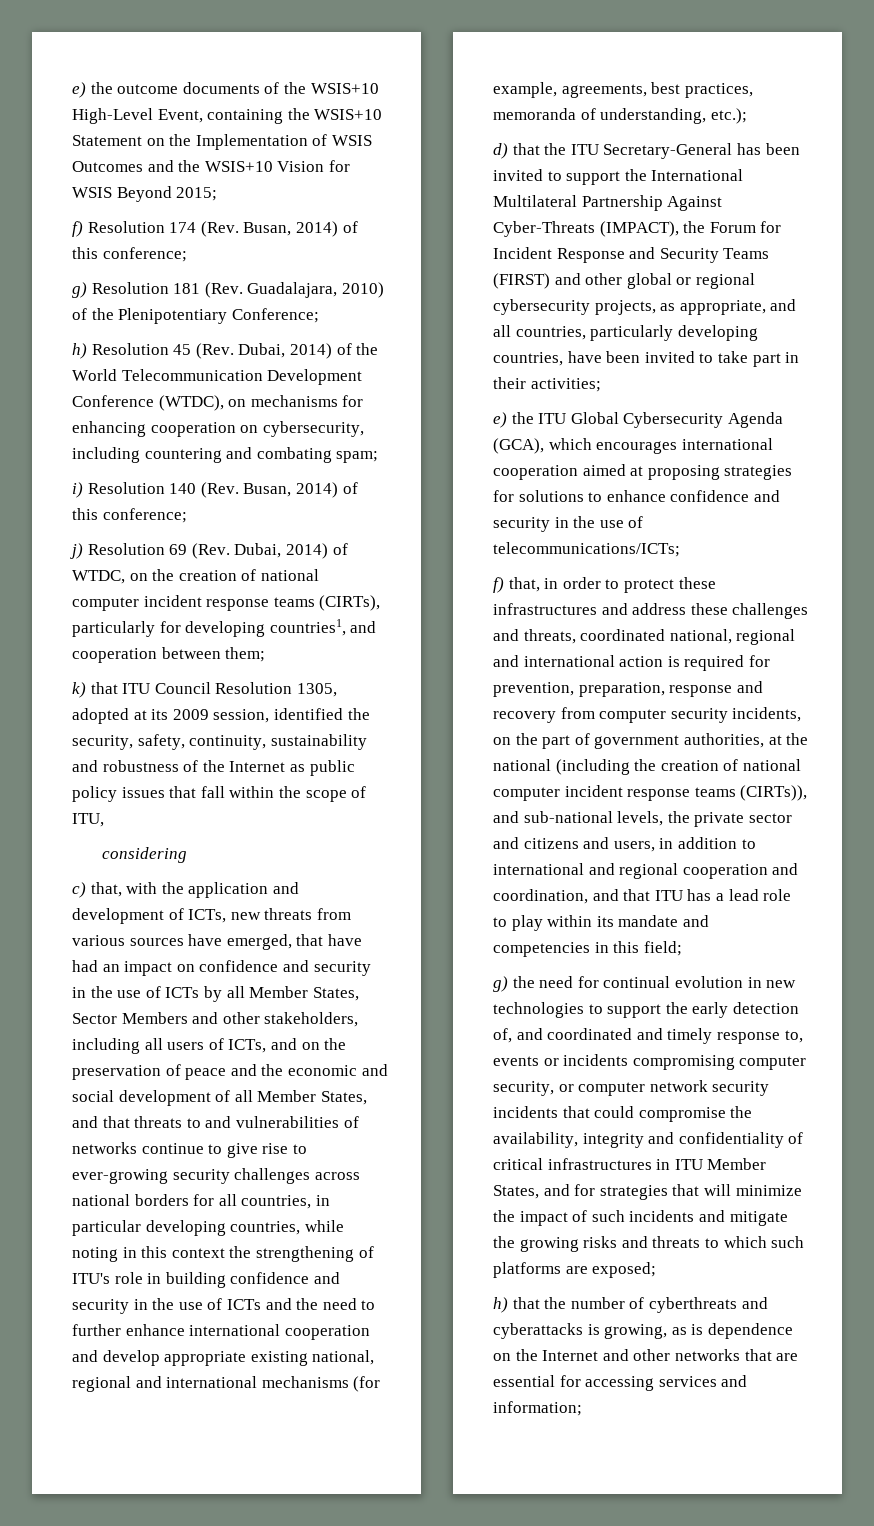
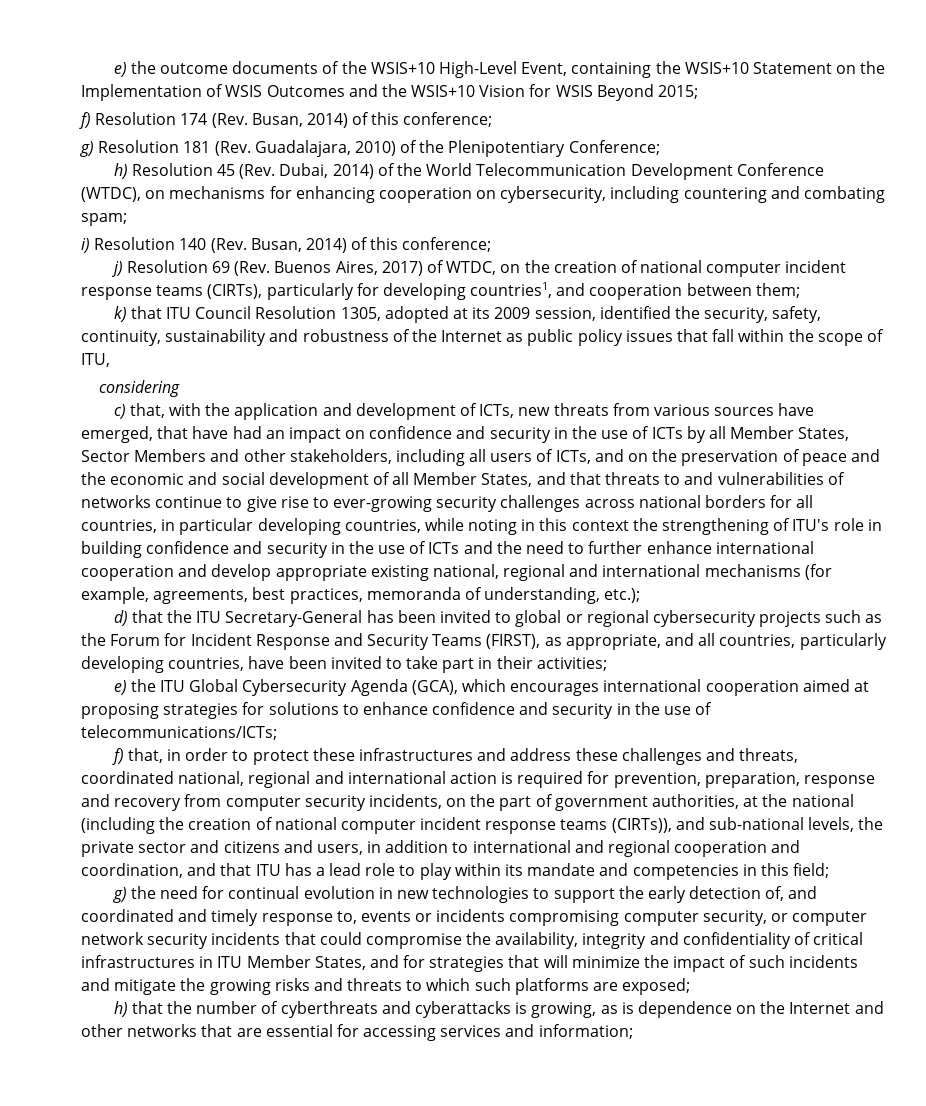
- j) Resolution 69 (Rev. Dubai, 2014) of WTDC, on the creation of national computer incident response teams (CIRTs), particularly for developing countries1, and cooperation between them;
+ j) Resolution 69 (Rev. Buenos Aires, 2017) of WTDC, on the creation of national computer incident response teams (CIRTs), particularly for developing countries1, and cooperation between them;
- d) that the ITU Secretary-General has been invited to support the International Multilateral Partnership Against Cyber-Threats (IMPACT), the Forum for Incident Response and Security Teams (FIRST) and other global or regional cybersecurity projects, as appropriate, and all countries, particularly developing countries, have been invited to take part in their activities;
+ d) that the ITU Secretary-General has been invited to global or regional cybersecurity projects such as the Forum for Incident Response and Security Teams (FIRST), as appropriate, and all countries, particularly developing countries, have been invited to take part in their activities;

